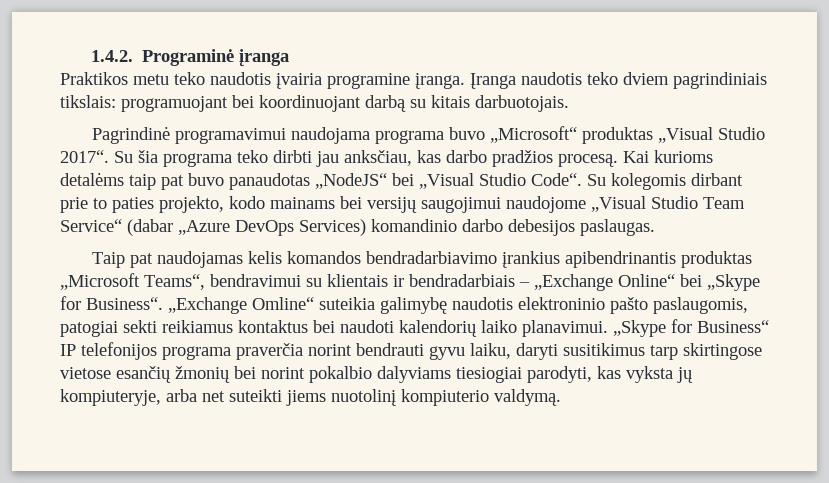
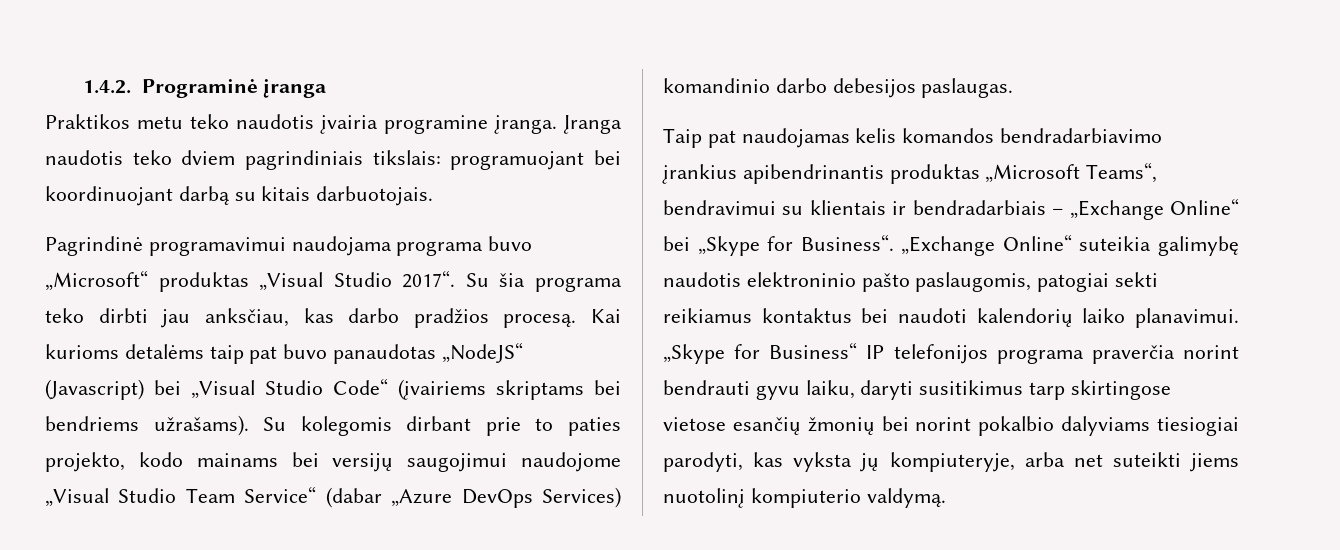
- Kai kurioms detalėms taip pat buvo panaudotas „NodeJS“ bei „Visual Studio Code“.
+ Kai kurioms detalėms taip pat buvo panaudotas „NodeJS“ (Javascript) bei „Visual Studio Code“ (įvairiems skriptams bei bendriems užrašams).
- „Exchange Omline“ suteikia galimybę naudotis elektroninio pašto paslaugomis, patogiai sekti reikiamus kontaktus bei naudoti kalendorių laiko planavimui.
+ „Exchange Online“ suteikia galimybę naudotis elektroninio pašto paslaugomis, patogiai sekti reikiamus kontaktus bei naudoti kalendorių laiko planavimui.

